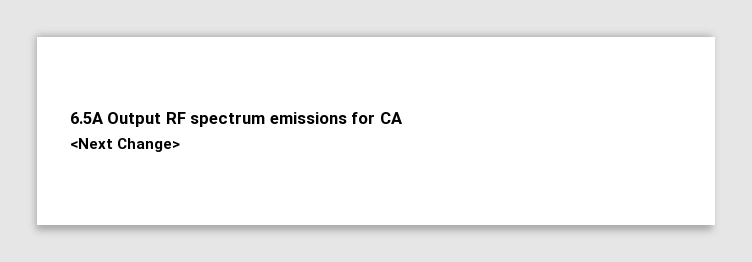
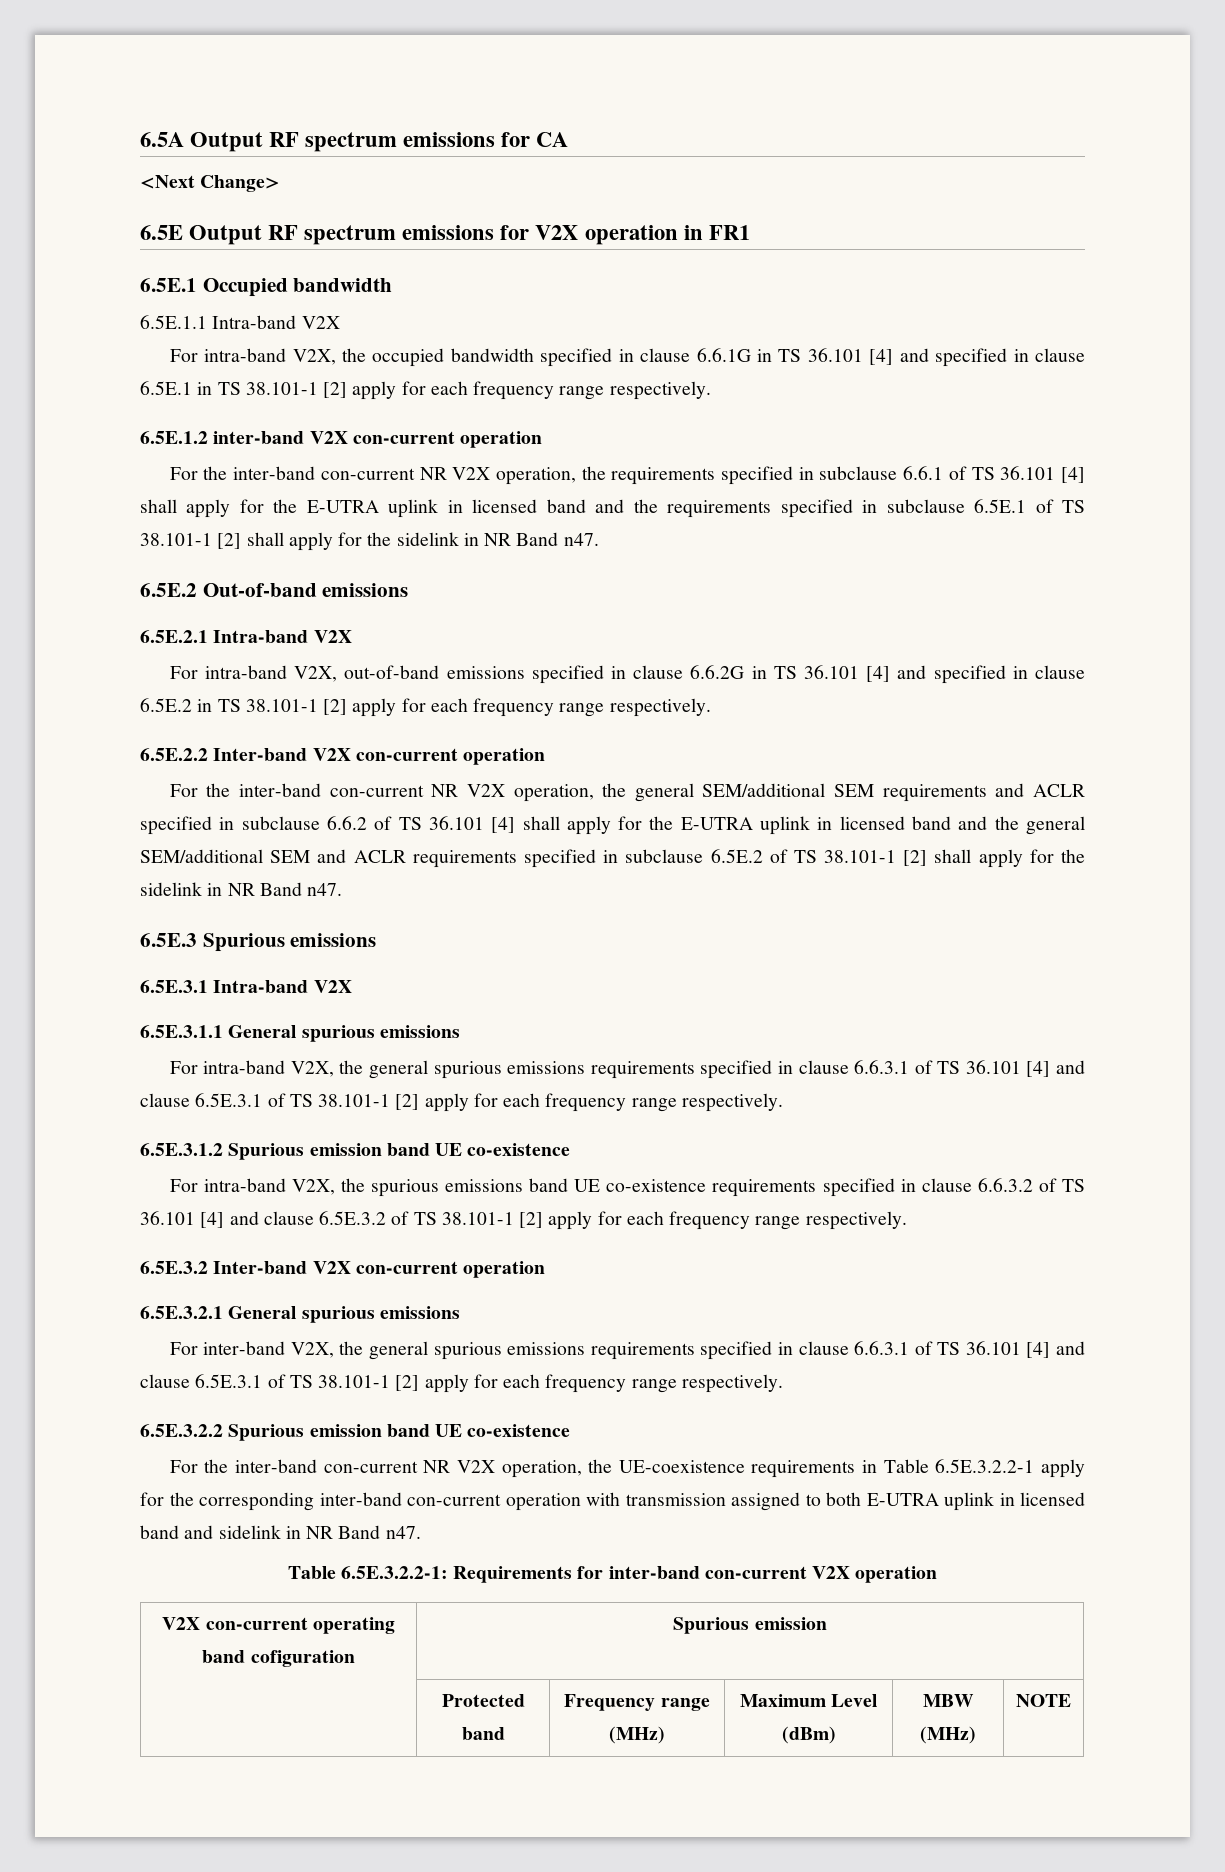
+ 6.5E Output RF spectrum emissions for V2X operation in FR1
+ 6.5E.1 Occupied bandwidth
+ 6.5E.1.1 Intra-band V2X
+ For intra-band V2X, the occupied bandwidth specified in clause 6.6.1G in TS 36.101 [4] and specified in clause 6.5E.1 in TS 38.101-1 [2] apply for each frequency range respectively.
+ 6.5E.1.2 inter-band V2X con-current operation
+ For the inter-band con-current NR V2X operation, the requirements specified in subclause 6.6.1 of TS 36.101 [4] shall apply for the E-UTRA uplink in licensed band and the requirements specified in subclause 6.5E.1 of TS 38.101-1 [2] shall apply for the sidelink in NR Band n47.
+ 6.5E.2 Out-of-band emissions
+ 6.5E.2.1 Intra-band V2X
+ For intra-band V2X, out-of-band emissions specified in clause 6.6.2G in TS 36.101 [4] and specified in clause 6.5E.2 in TS 38.101-1 [2] apply for each frequency range respectively.
+ 6.5E.2.2 Inter-band V2X con-current operation
+ For the inter-band con-current NR V2X operation, the general SEM/additional SEM requirements and ACLR specified in subclause 6.6.2 of TS 36.101 [4] shall apply for the E-UTRA uplink in licensed band and the general SEM/additional SEM and ACLR requirements specified in subclause 6.5E.2 of TS 38.101-1 [2] shall apply for the sidelink in NR Band n47.
+ 6.5E.3 Spurious emissions
+ 6.5E.3.1 Intra-band V2X
+ 6.5E.3.1.1 General spurious emissions
+ For intra-band V2X, the general spurious emissions requirements specified in clause 6.6.3.1 of TS 36.101 [4] and clause 6.5E.3.1 of TS 38.101-1 [2] apply for each frequency range respectively.
+ 6.5E.3.1.2 Spurious emission band UE co-existence
+ For intra-band V2X, the spurious emissions band UE co-existence requirements specified in clause 6.6.3.2 of TS 36.101 [4] and clause 6.5E.3.2 of TS 38.101-1 [2] apply for each frequency range respectively.
+ 6.5E.3.2 Inter-band V2X con-current operation
+ 6.5E.3.2.1 General spurious emissions
+ For inter-band V2X, the general spurious emissions requirements specified in clause 6.6.3.1 of TS 36.101 [4] and clause 6.5E.3.1 of TS 38.101-1 [2] apply for each frequency range respectively.
+ 6.5E.3.2.2 Spurious emission band UE co-existence
+ For the inter-band con-current NR V2X operation, the UE-coexistence requirements in Table 6.5E.3.2.2-1 apply for the corresponding inter-band con-current operation with transmission assigned to both E-UTRA uplink in licensed band and sidelink in NR Band n47.
+ Table 6.5E.3.2.2-1: Requirements for inter-band con-current V2X operation
+ V2X con-current operating band cofiguration | Spurious emission
+ | Protected band | Frequency range (MHz) | Maximum Level (dBm) | MBW (MHz) | NOTE

